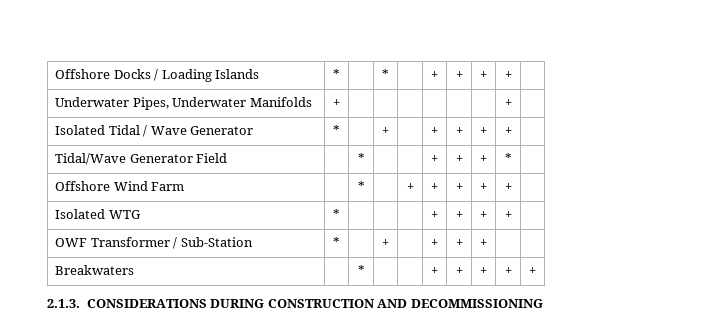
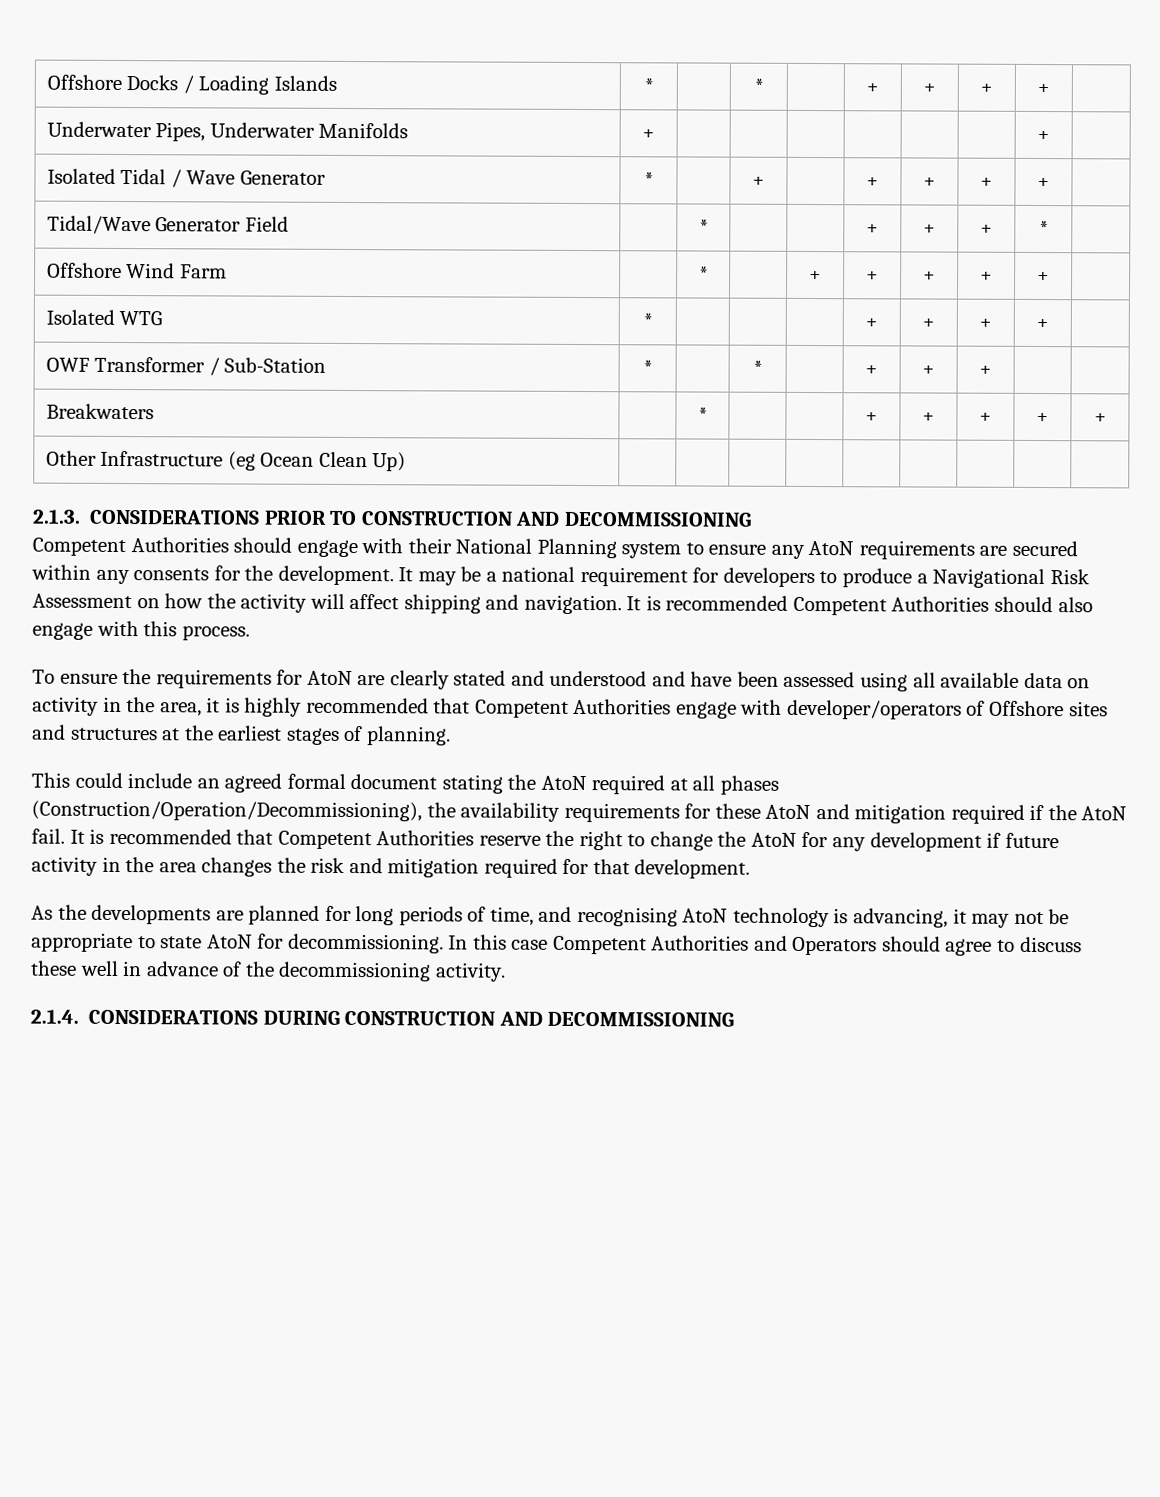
- OWF Transformer / Sub-Station | * | | + | | + | + | + | |
+ OWF Transformer / Sub-Station | * | | * | | + | + | + | |
- 2.1.3. CONSIDERATIONS DURING CONSTRUCTION AND DECOMMISSIONING
+ Other Infrastructure (eg Ocean Clean Up) | | | | | | | | |
+ 2.1.3. CONSIDERATIONS PRIOR TO CONSTRUCTION AND DECOMMISSIONING
+ Competent Authorities should engage with their National Planning system to ensure any AtoN requirements are secured within any consents for the development. It may be a national requirement for developers to produce a Navigational Risk Assessment on how the activity will affect shipping and navigation. It is recommended Competent Authorities should also engage with this process.
+ To ensure the requirements for AtoN are clearly stated and understood and have been assessed using all available data on activity in the area, it is highly recommended that Competent Authorities engage with developer/operators of Offshore sites and structures at the earliest stages of planning.
+ This could include an agreed formal document stating the AtoN required at all phases (Construction/Operation/Decommissioning), the availability requirements for these AtoN and mitigation required if the AtoN fail. It is recommended that Competent Authorities reserve the right to change the AtoN for any development if future activity in the area changes the risk and mitigation required for that development.
+ As the developments are planned for long periods of time, and recognising AtoN technology is advancing, it may not be appropriate to state AtoN for decommissioning. In this case Competent Authorities and Operators should agree to discuss these well in advance of the decommissioning activity.
+ 2.1.4. CONSIDERATIONS DURING CONSTRUCTION AND DECOMMISSIONING

